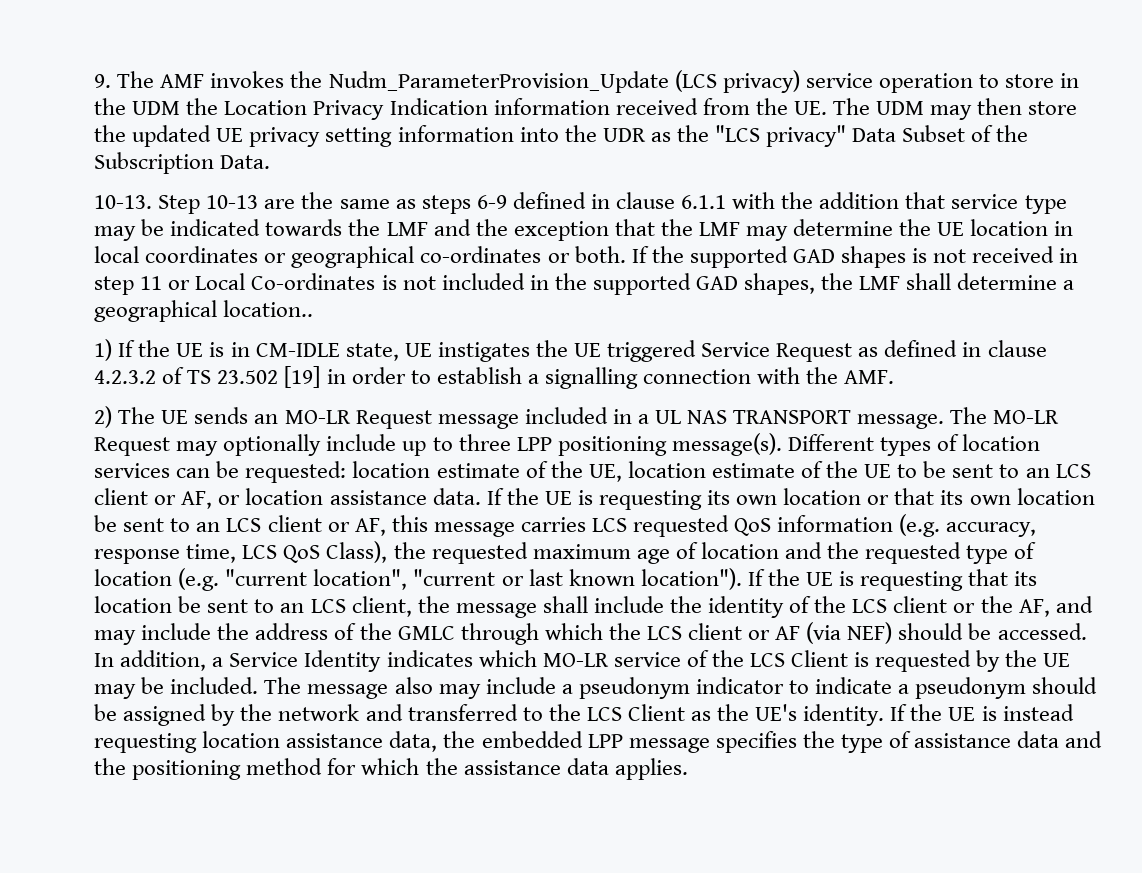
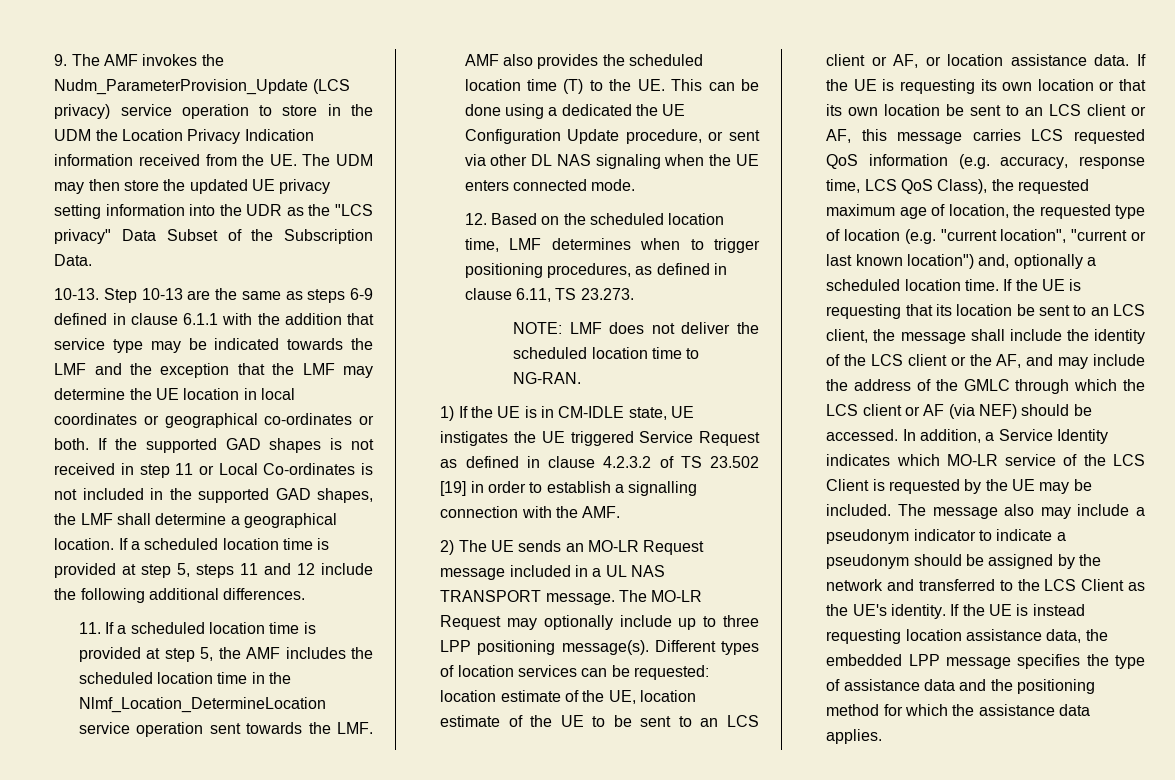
- If the supported GAD shapes is not received in step 11 or Local Co-ordinates is not included in the supported GAD shapes, the LMF shall determine a geographical location..
+ If the supported GAD shapes is not received in step 11 or Local Co-ordinates is not included in the supported GAD shapes, the LMF shall determine a geographical location. If a scheduled location time is provided at step 5, steps 11 and 12 include the following additional differences.
+ 11. If a scheduled location time is provided at step 5, the AMF includes the scheduled location time in the Nlmf_Location_DetermineLocation service operation sent towards the LMF. AMF also provides the scheduled location time (T) to the UE. This can be done using a dedicated the UE Configuration Update procedure, or sent via other DL NAS signaling when the UE enters connected mode.
+ 12. Based on the scheduled location time, LMF determines when to trigger positioning procedures, as defined in clause 6.11, TS 23.273.
+ NOTE: LMF does not deliver the scheduled location time to NG-RAN.
- If the UE is requesting its own location or that its own location be sent to an LCS client or AF, this message carries LCS requested QoS information (e.g. accuracy, response time, LCS QoS Class), the requested maximum age of location and the requested type of location (e.g. "current location", "current or last known location").
+ If the UE is requesting its own location or that its own location be sent to an LCS client or AF, this message carries LCS requested QoS information (e.g. accuracy, response time, LCS QoS Class), the requested maximum age of location, the requested type of location (e.g. "current location", "current or last known location") and, optionally a scheduled location time.

